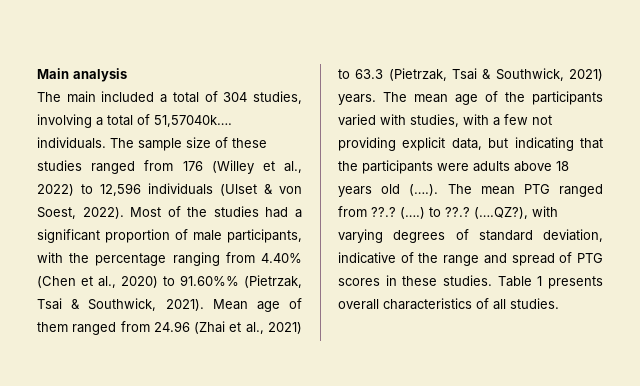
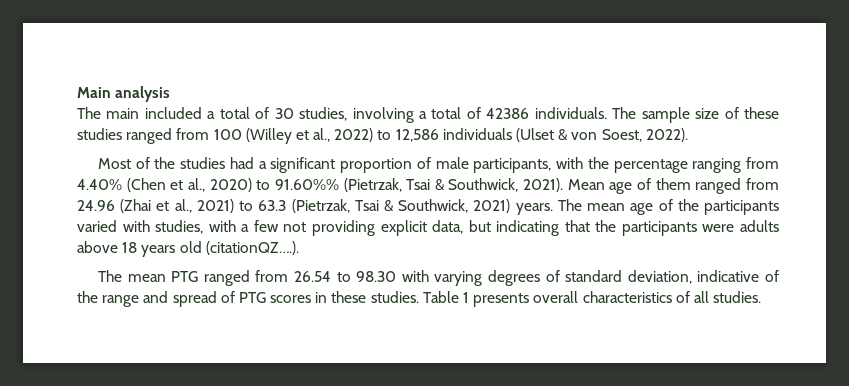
- The main included a total of 304 studies, involving a total of 51,57040k…. individuals.
+ The main included a total of 30 studies, involving a total of 42386 individuals.
- The sample size of these studies ranged from 176 (Willey et al., 2022) to 12,596 individuals (Ulset & von Soest, 2022). Most of the studies had a significant proportion of male participants, with the percentage ranging from 4.40% (Chen et al., 2020) to 91.60%% (Pietrzak, Tsai & Southwick, 2021).
+ The sample size of these studies ranged from 100 (Willey et al., 2022) to 12,586 individuals (Ulset & von Soest, 2022).
+ Most of the studies had a significant proportion of male participants, with the percentage ranging from 4.40% (Chen et al., 2020) to 91.60%% (Pietrzak, Tsai & Southwick, 2021).
- The mean age of the participants varied with studies, with a few not providing explicit data, but indicating that the participants were adults above 18 years old (….). The mean PTG ranged from ??.? (….) to ??.? (….QZ?), with varying degrees of standard deviation, indicative of the range and spread of PTG scores in these studies.
+ The mean age of the participants varied with studies, with a few not providing explicit data, but indicating that the participants were adults above 18 years old (citationQZ….).
+ The mean PTG ranged from 26.54 to 98.30 with varying degrees of standard deviation, indicative of the range and spread of PTG scores in these studies.

